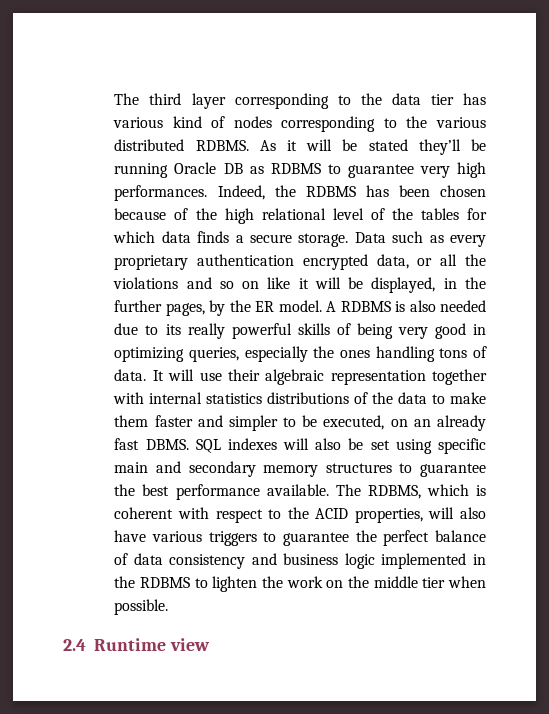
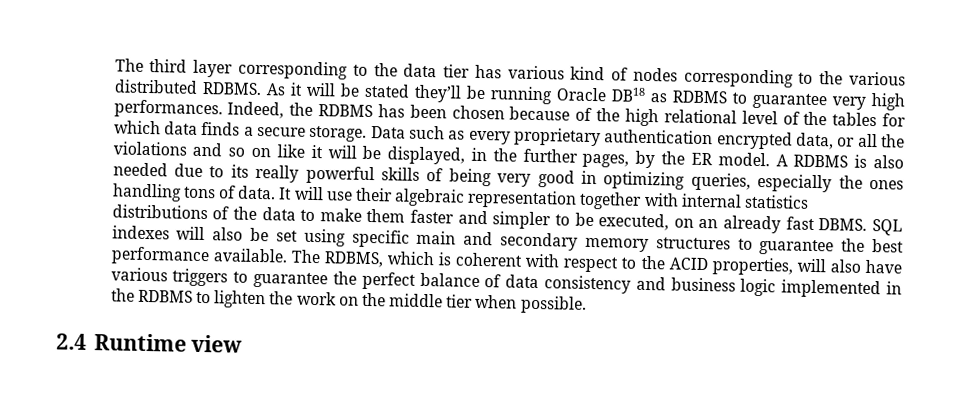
- As it will be stated they’ll be running Oracle DB as RDBMS to guarantee very high performances.
+ As it will be stated they’ll be running Oracle DB18 as RDBMS to guarantee very high performances.

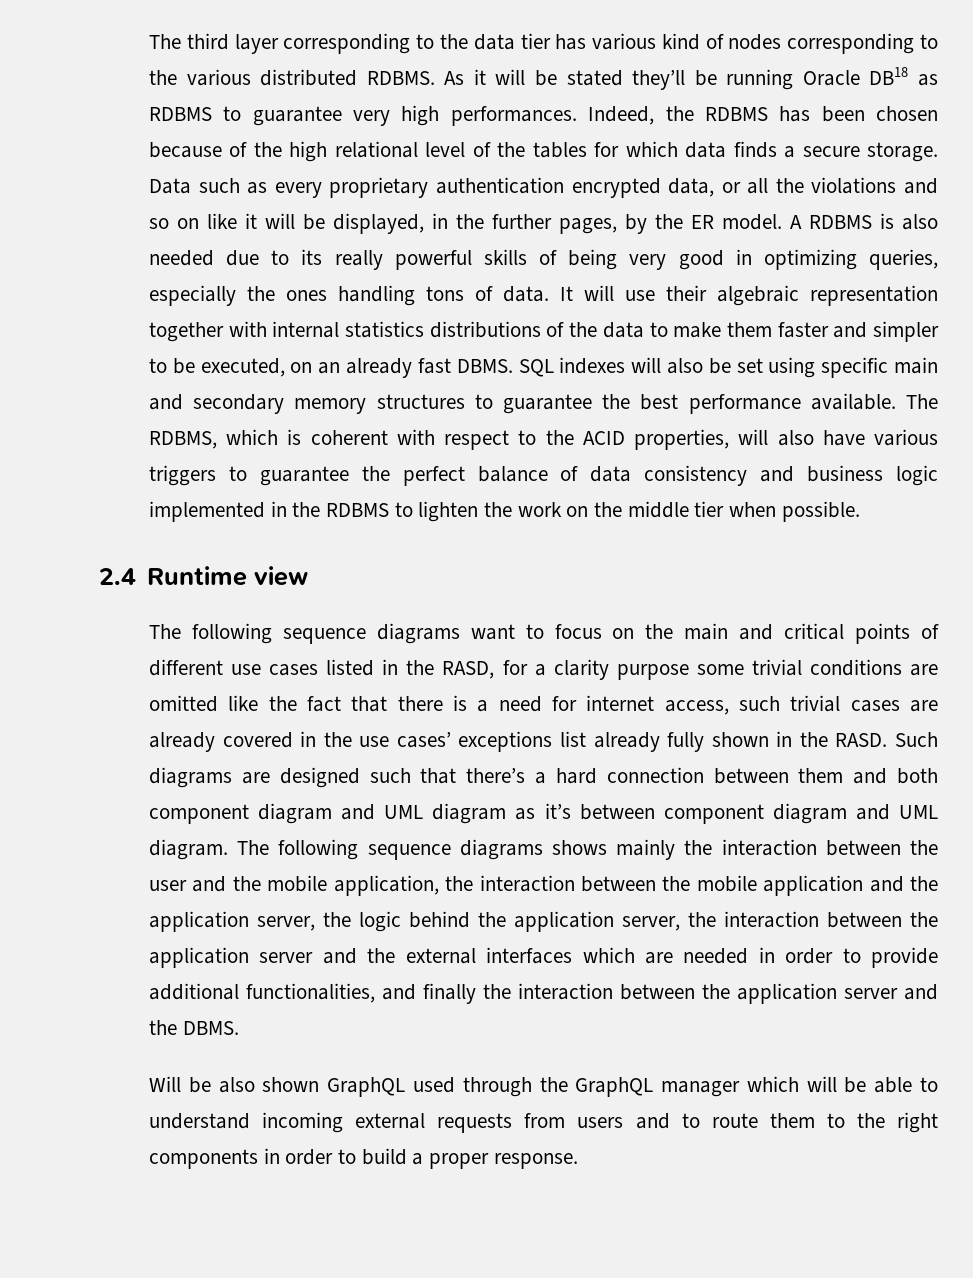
+ The following sequence diagrams want to focus on the main and critical points of different use cases listed in the RASD, for a clarity purpose some trivial conditions are omitted like the fact that there is a need for internet access, such trivial cases are already covered in the use cases’ exceptions list already fully shown in the RASD. Such diagrams are designed such that there’s a hard connection between them and both component diagram and UML diagram as it’s between component diagram and UML diagram. The following sequence diagrams shows mainly the interaction between the user and the mobile application, the interaction between the mobile application and the application server, the logic behind the application server, the interaction between the application server and the external interfaces which are needed in order to provide additional functionalities, and finally the interaction between the application server and the DBMS.
+ Will be also shown GraphQL used through the GraphQL manager which will be able to understand incoming external requests from users and to route them to the right components in order to build a proper response.

